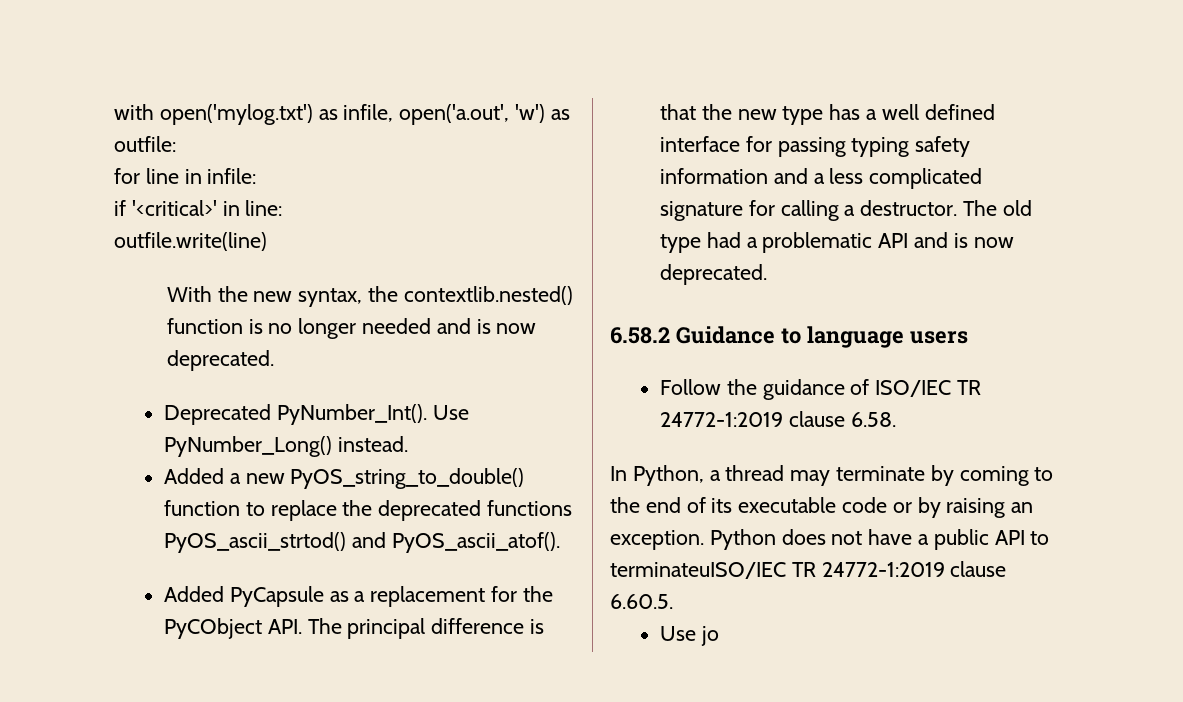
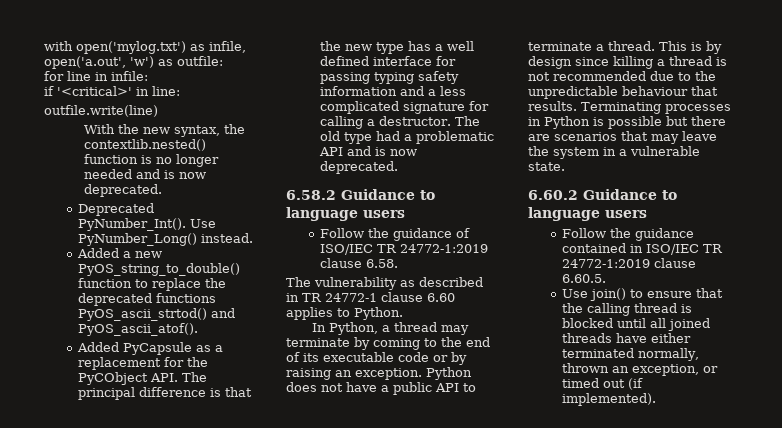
+ The vulnerability as described in TR 24772-1 clause 6.60 applies to Python.
- Python does not have a public API to terminateuISO/IEC TR 24772-1:2019 clause 6.60.5.
+ Python does not have a public API to terminate a thread. This is by design since killing a thread is not recommended due to the unpredictable behaviour that results. Terminating processes in Python is possible but there are scenarios that may leave the system in a vulnerable state.
+ 6.60.2 Guidance to language users
+ Follow the guidance contained in ISO/IEC TR 24772-1:2019 clause 6.60.5.
- Use jo
+ Use join() to ensure that the calling thread is blocked until all joined threads have either terminated normally, thrown an exception, or timed out (if implemented).

